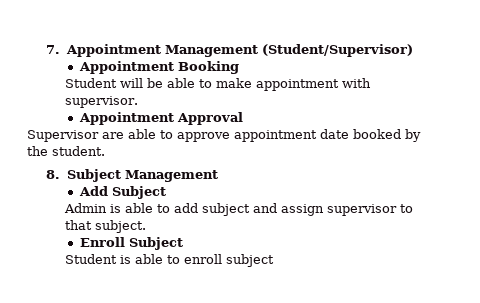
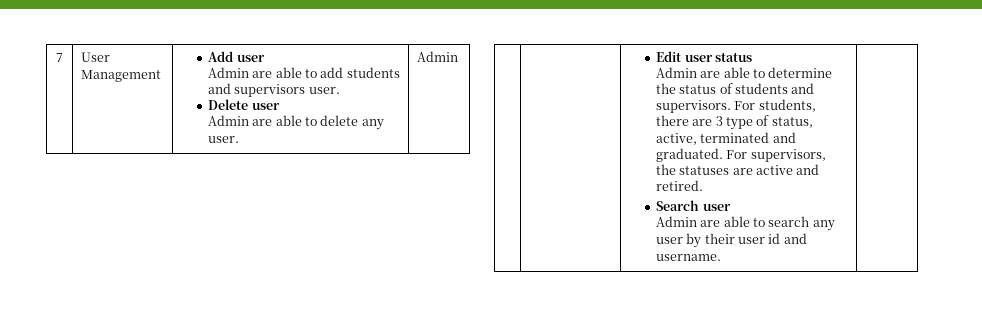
- 7. Appointment Management (Student/Supervisor)
- Appointment Booking
- Student will be able to make appointment with supervisor.
- Appointment Approval
- Supervisor are able to approve appointment date booked by the student.
- 8. Subject Management
- Add Subject
- Admin is able to add subject and assign supervisor to that subject.
- Enroll Subject
- Student is able to enroll subject
+ 7 | User Management | Add user
+ Admin are able to add students and supervisors user.
+ Delete user
+ Admin are able to delete any user. | Admin
+ | | Edit user status
+ Admin are able to determine the status of students and supervisors. For students, there are 3 type of status, active, terminated and graduated. For supervisors, the statuses are active and retired.
+ Search user
+ Admin are able to search any user by their user id and username.

